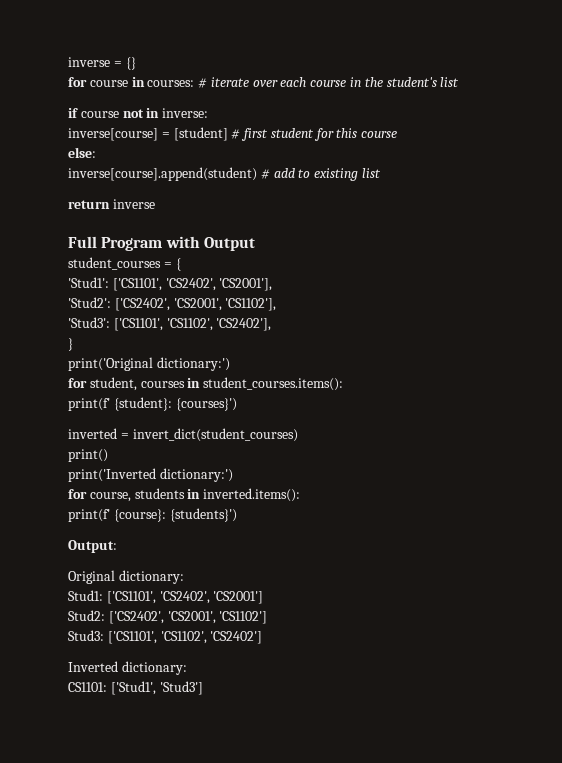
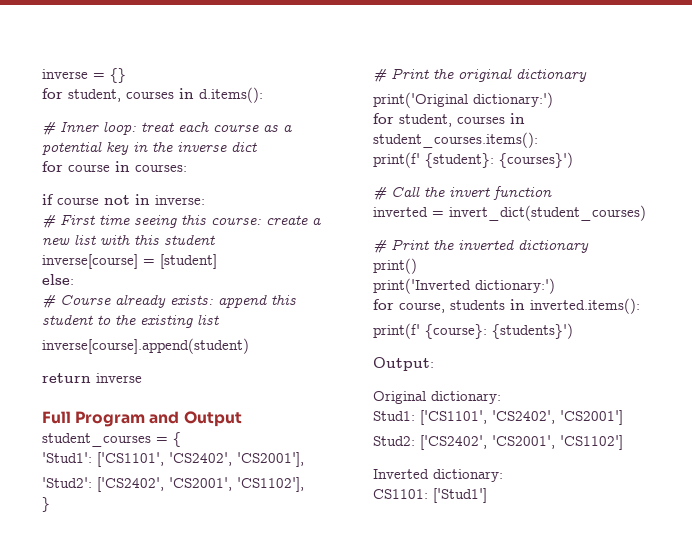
- for course in courses: # iterate over each course in the student's list
+ for student, courses in d.items():
+ # Inner loop: treat each course as a potential key in the inverse dict
+ for course in courses:
- inverse[course] = [student] # first student for this course
+ # First time seeing this course: create a new list with this student
+ inverse[course] = [student]
  else:
- inverse[course].append(student) # add to existing list
+ # Course already exists: append this student to the existing list
+ inverse[course].append(student)
- Full Program with Output
+ Full Program and Output
- 'Stud3': ['CS1101', 'CS1102', 'CS2402'],
  }
+ # Print the original dictionary
+ # Call the invert function
  inverted = invert_dict(student_courses)
+ # Print the inverted dictionary
- Stud3: ['CS1101', 'CS1102', 'CS2402']
- CS1101: ['Stud1', 'Stud3']
+ CS1101: ['Stud1']

